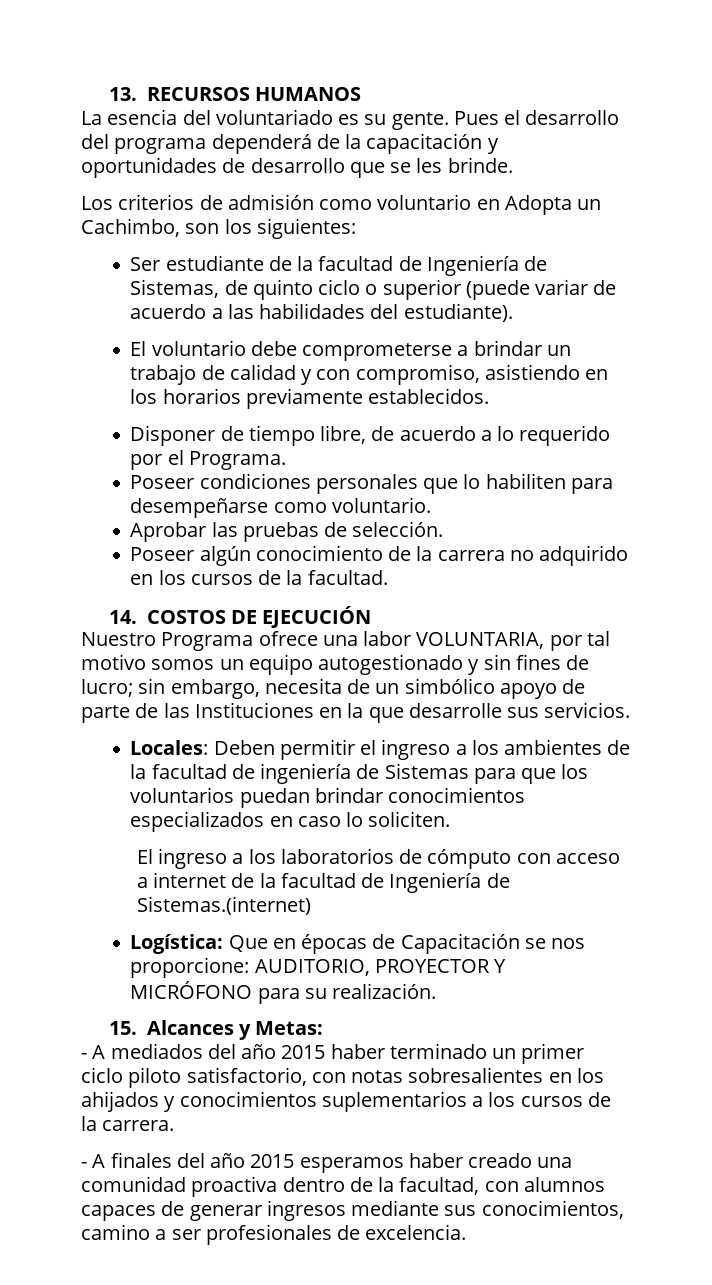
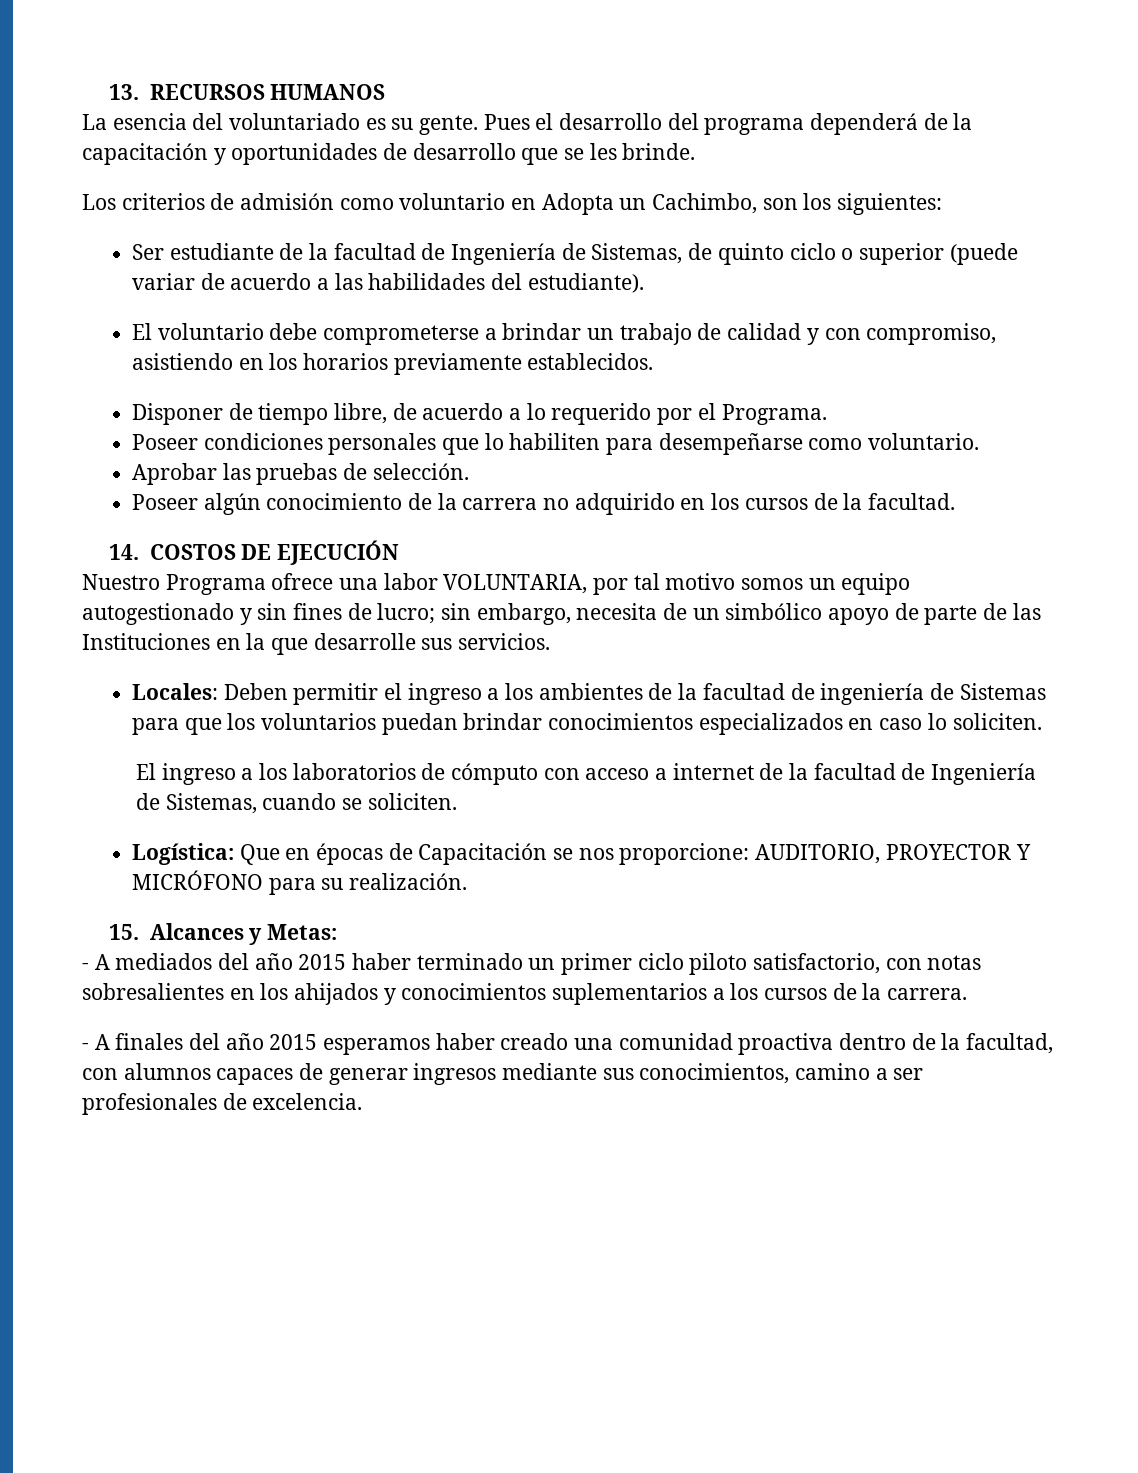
- El ingreso a los laboratorios de cómputo con acceso a internet de la facultad de Ingeniería de Sistemas.(internet)
+ El ingreso a los laboratorios de cómputo con acceso a internet de la facultad de Ingeniería de Sistemas, cuando se soliciten.

